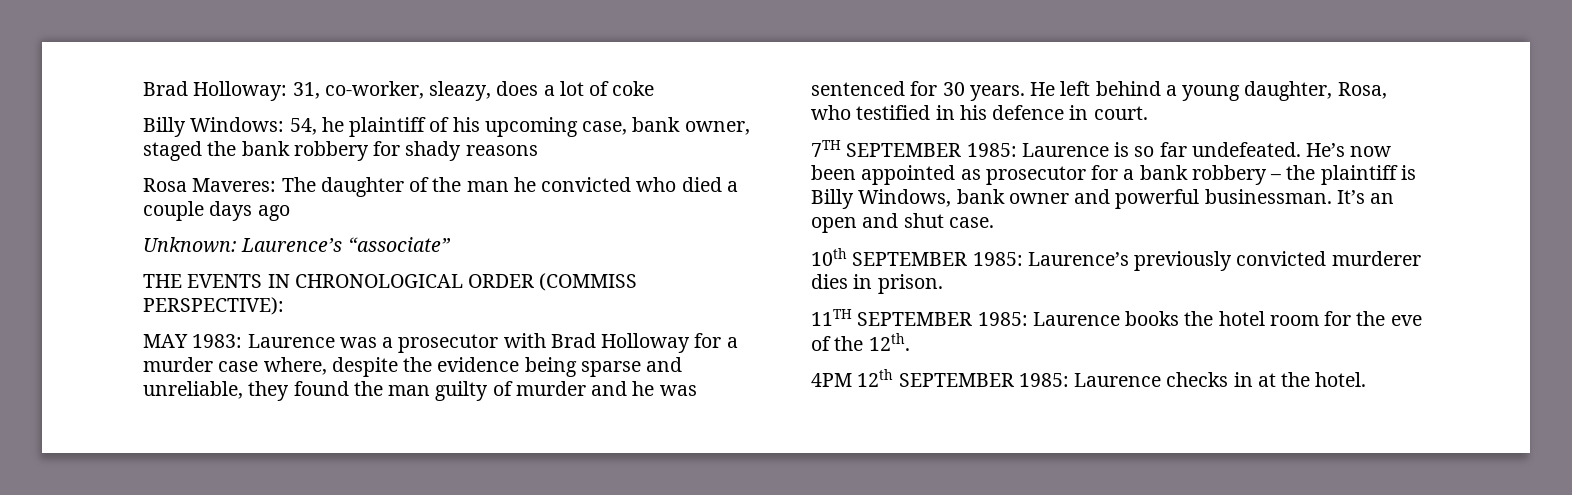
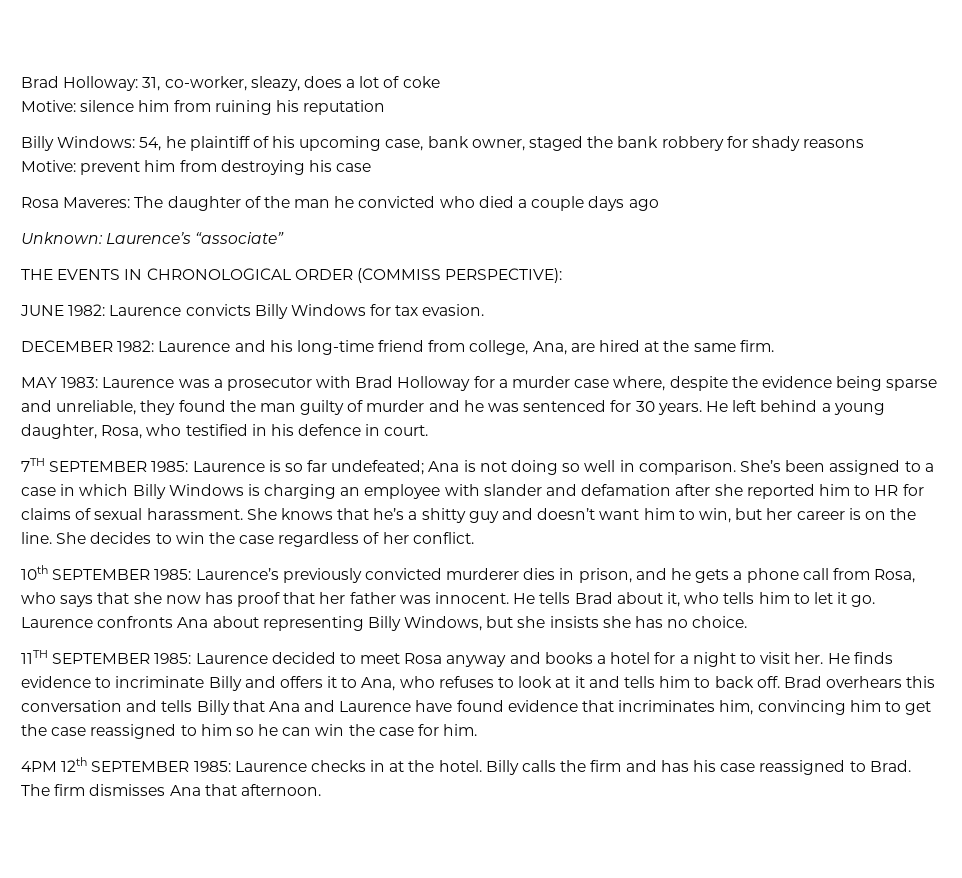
+ Motive: silence him from ruining his reputation
+ Motive: prevent him from destroying his case
+ JUNE 1982: Laurence convicts Billy Windows for tax evasion.
+ DECEMBER 1982: Laurence and his long-time friend from college, Ana, are hired at the same firm.
- 7TH SEPTEMBER 1985: Laurence is so far undefeated. He’s now been appointed as prosecutor for a bank robbery – the plaintiff is Billy Windows, bank owner and powerful businessman. It’s an open and shut case.
+ 7TH SEPTEMBER 1985: Laurence is so far undefeated; Ana is not doing so well in comparison. She’s been assigned to a case in which Billy Windows is charging an employee with slander and defamation after she reported him to HR for claims of sexual harassment. She knows that he’s a shitty guy and doesn’t want him to win, but her career is on the line. She decides to win the case regardless of her conflict.
- 10th SEPTEMBER 1985: Laurence’s previously convicted murderer dies in prison.
- 11TH SEPTEMBER 1985: Laurence books the hotel room for the eve of the 12th.
+ 10th SEPTEMBER 1985: Laurence’s previously convicted murderer dies in prison, and he gets a phone call from Rosa, who says that she now has proof that her father was innocent. He tells Brad about it, who tells him to let it go. Laurence confronts Ana about representing Billy Windows, but she insists she has no choice.
+ 11TH SEPTEMBER 1985: Laurence decided to meet Rosa anyway and books a hotel for a night to visit her. He finds evidence to incriminate Billy and offers it to Ana, who refuses to look at it and tells him to back off. Brad overhears this conversation and tells Billy that Ana and Laurence have found evidence that incriminates him, convincing him to get the case reassigned to him so he can win the case for him.
+ Billy calls the firm and has his case reassigned to Brad. The firm dismisses Ana that afternoon.

